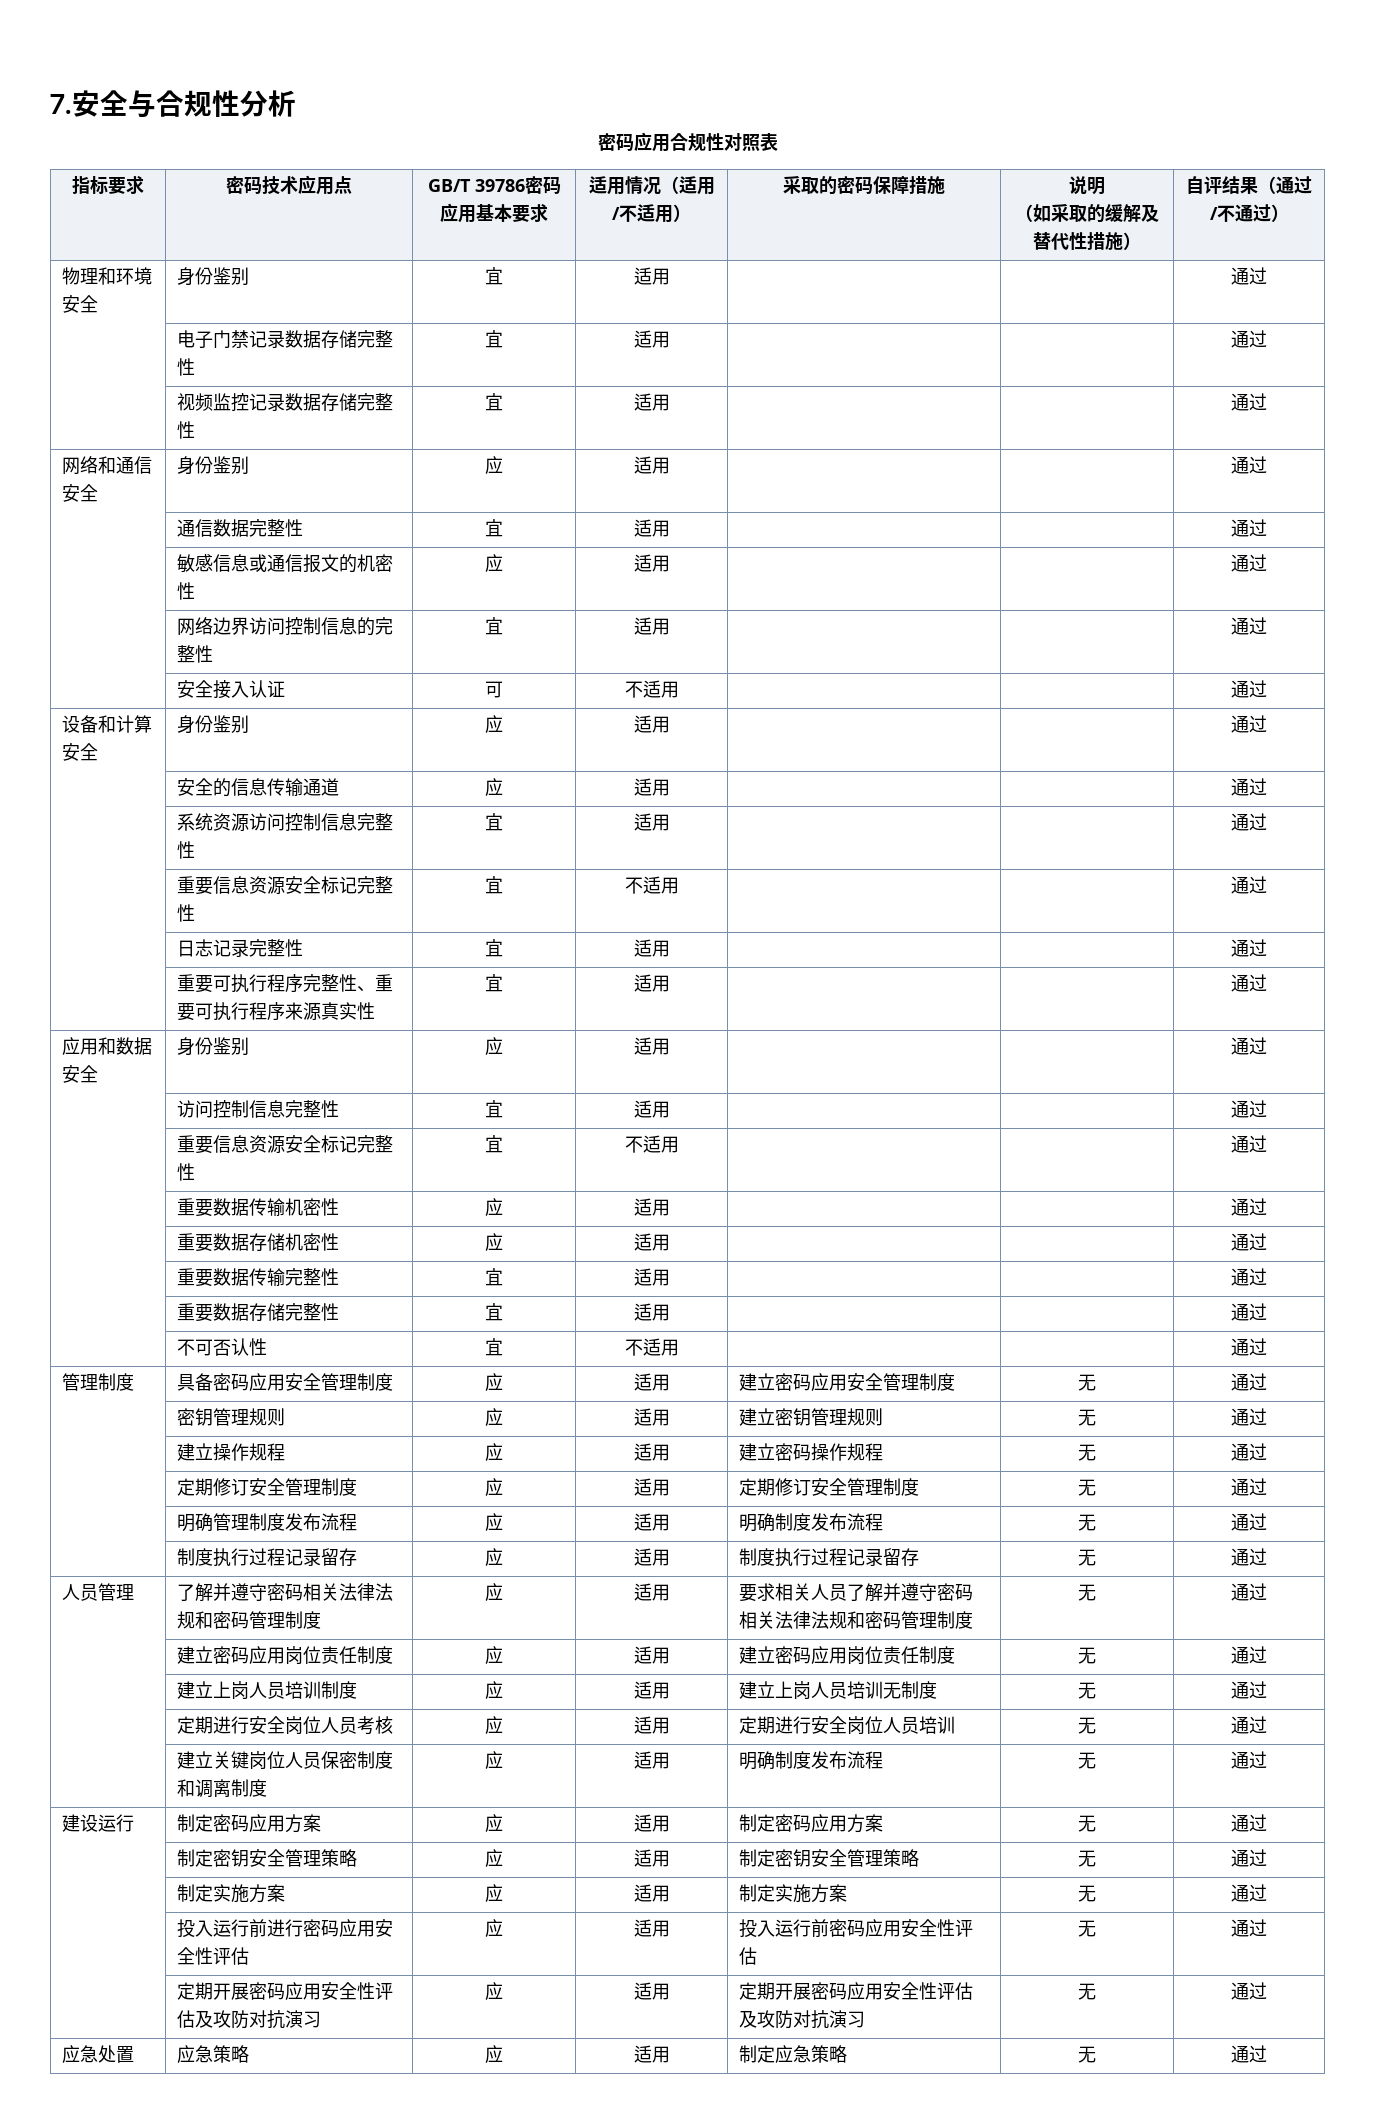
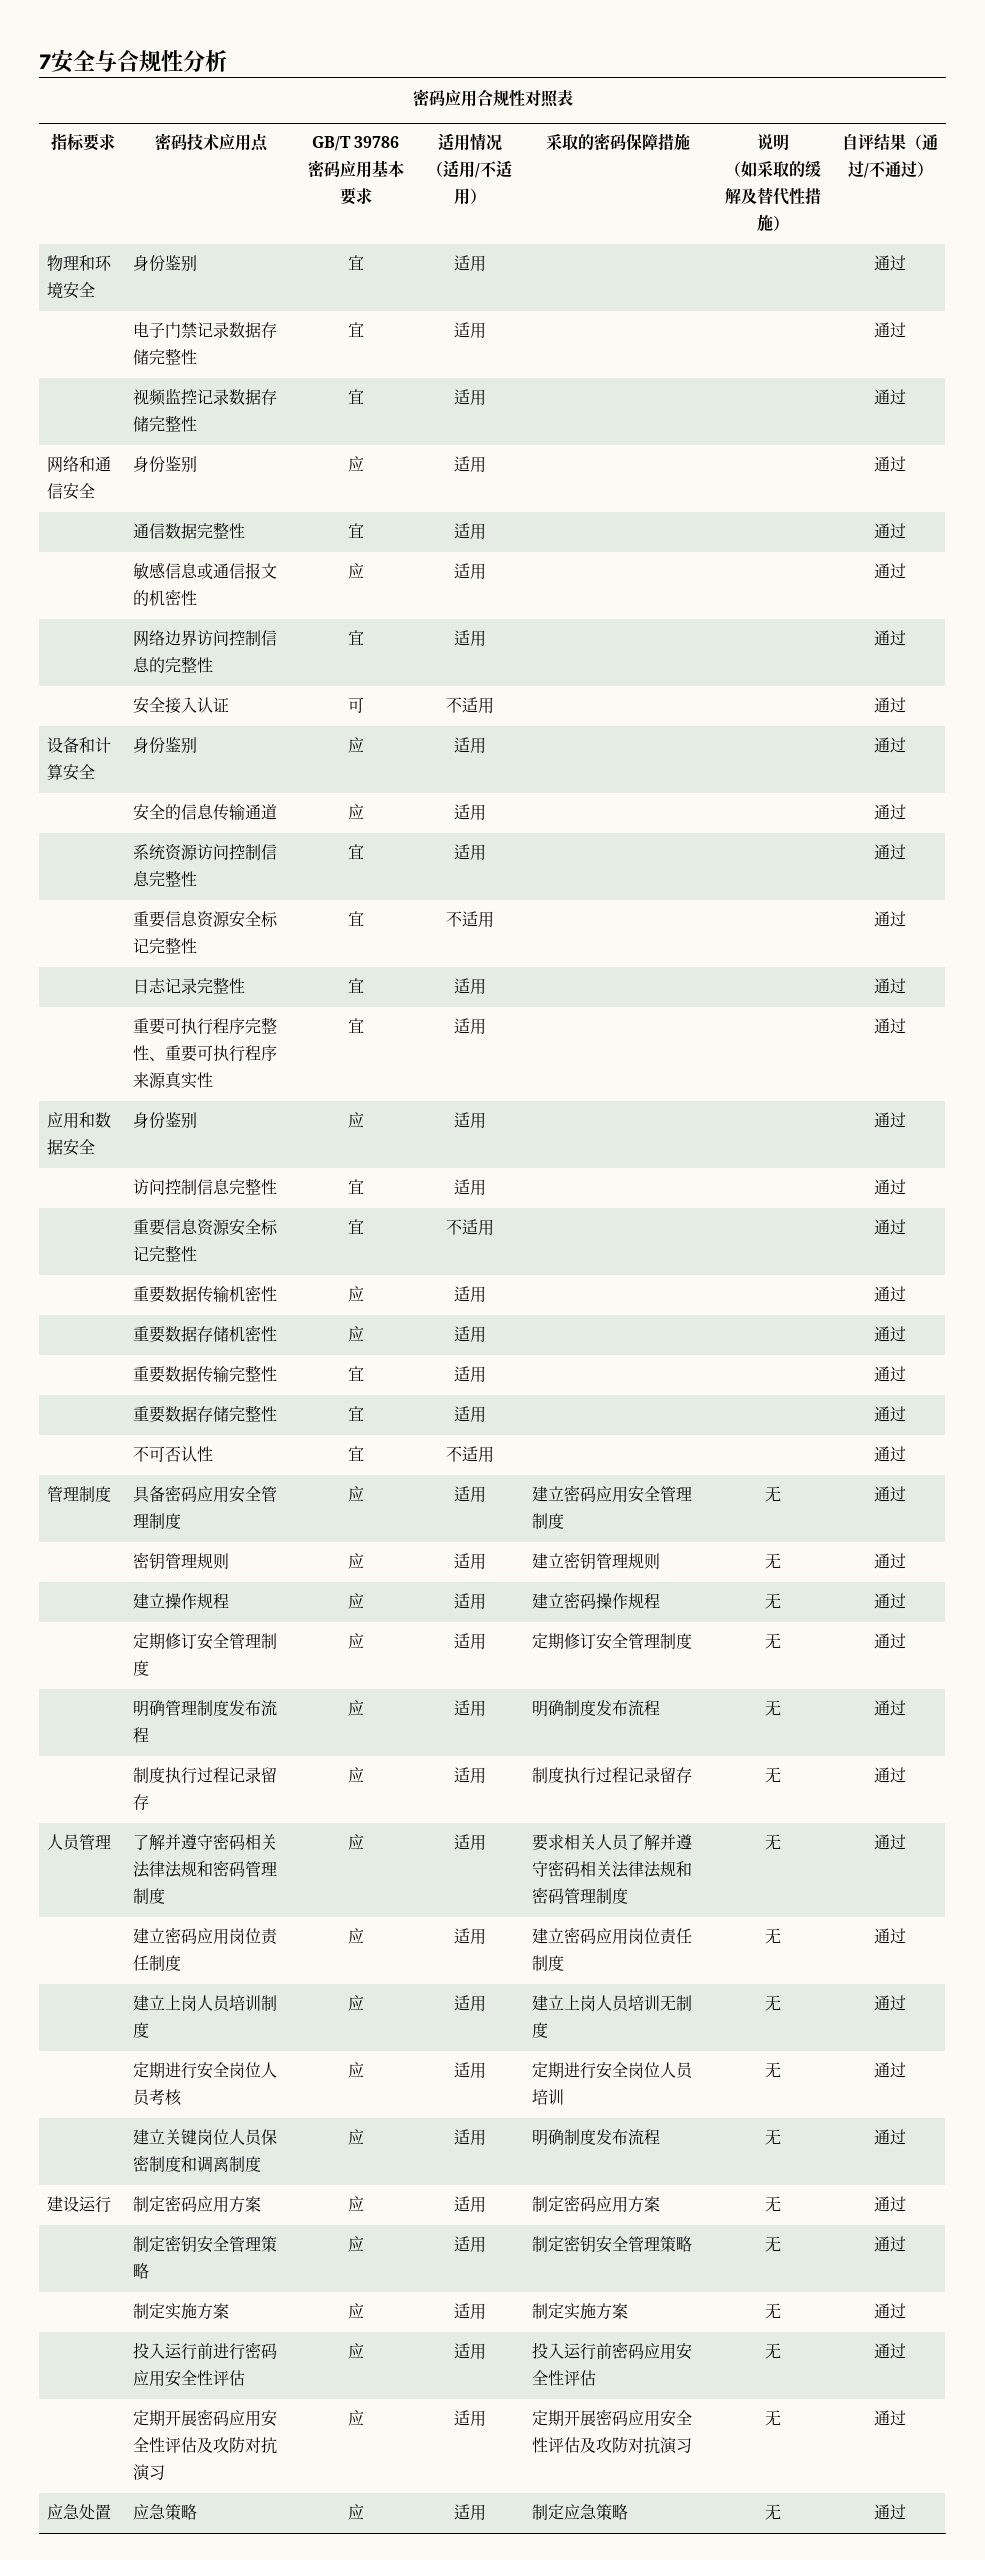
- 7.安全与合规性分析
+ 7安全与合规性分析

